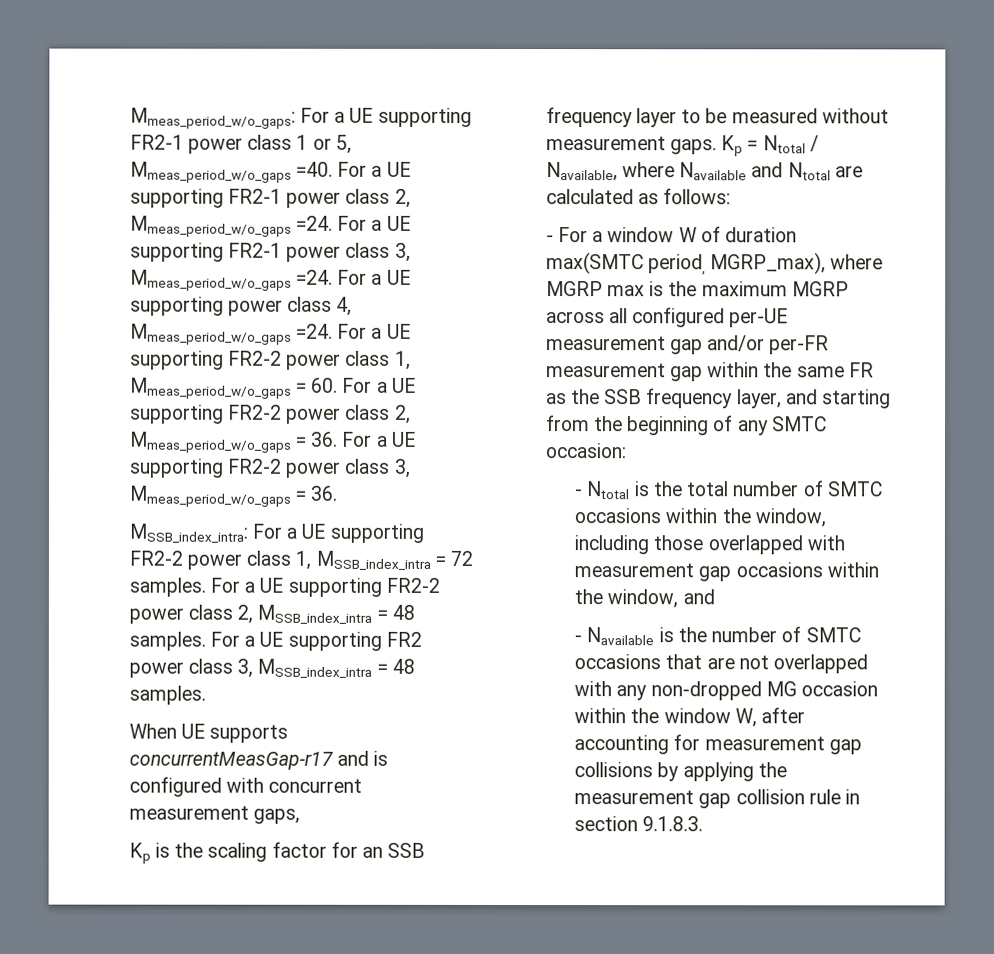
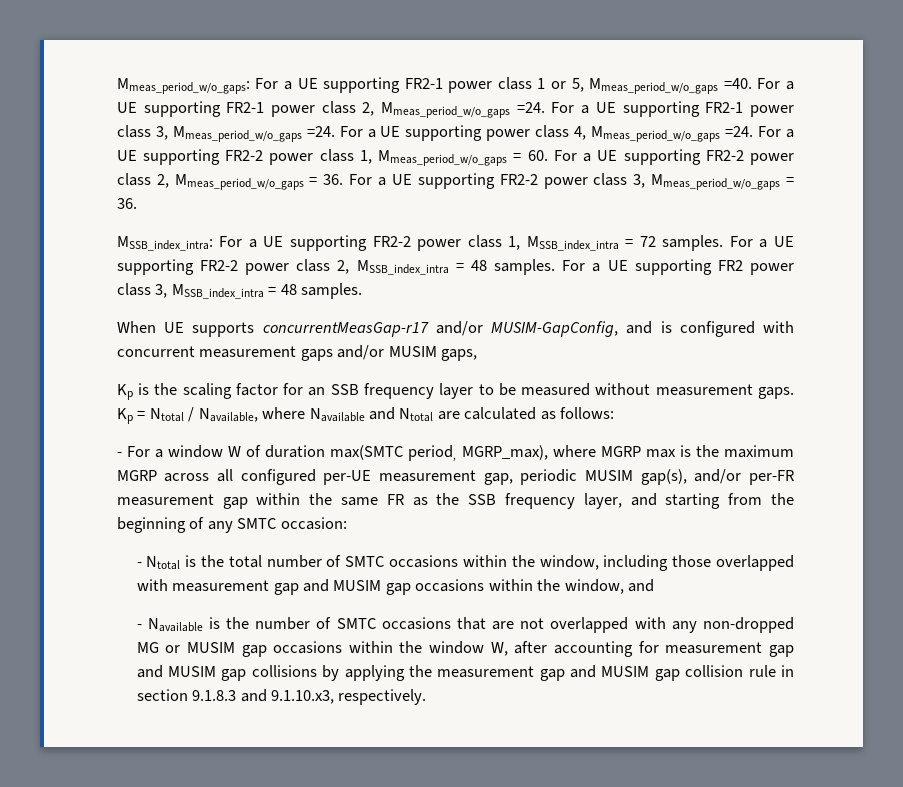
- When UE supports concurrentMeasGap-r17 and is configured with concurrent measurement gaps,
+ When UE supports concurrentMeasGap-r17 and/or MUSIM-GapConfig, and is configured with concurrent measurement gaps and/or MUSIM gaps,
- - For a window W of duration max(SMTC period, MGRP_max), where MGRP max is the maximum MGRP across all configured per-UE measurement gap and/or per-FR measurement gap within the same FR as the SSB frequency layer, and starting from the beginning of any SMTC occasion:
+ - For a window W of duration max(SMTC period, MGRP_max), where MGRP max is the maximum MGRP across all configured per-UE measurement gap, periodic MUSIM gap(s), and/or per-FR measurement gap within the same FR as the SSB frequency layer, and starting from the beginning of any SMTC occasion:
- - Ntotal is the total number of SMTC occasions within the window, including those overlapped with measurement gap occasions within the window, and
+ - Ntotal is the total number of SMTC occasions within the window, including those overlapped with measurement gap and MUSIM gap occasions within the window, and
- - Navailable is the number of SMTC occasions that are not overlapped with any non-dropped MG occasion within the window W, after accounting for measurement gap collisions by applying the measurement gap collision rule in section 9.1.8.3.
+ - Navailable is the number of SMTC occasions that are not overlapped with any non-dropped MG or MUSIM gap occasions within the window W, after accounting for measurement gap and MUSIM gap collisions by applying the measurement gap and MUSIM gap collision rule in section 9.1.8.3 and 9.1.10.x3, respectively.

